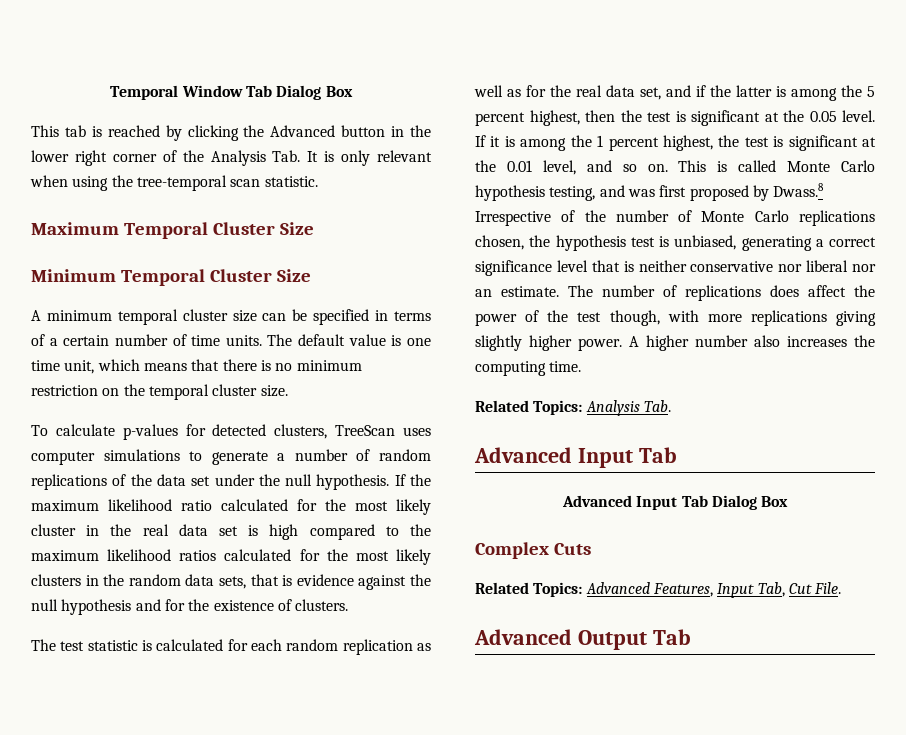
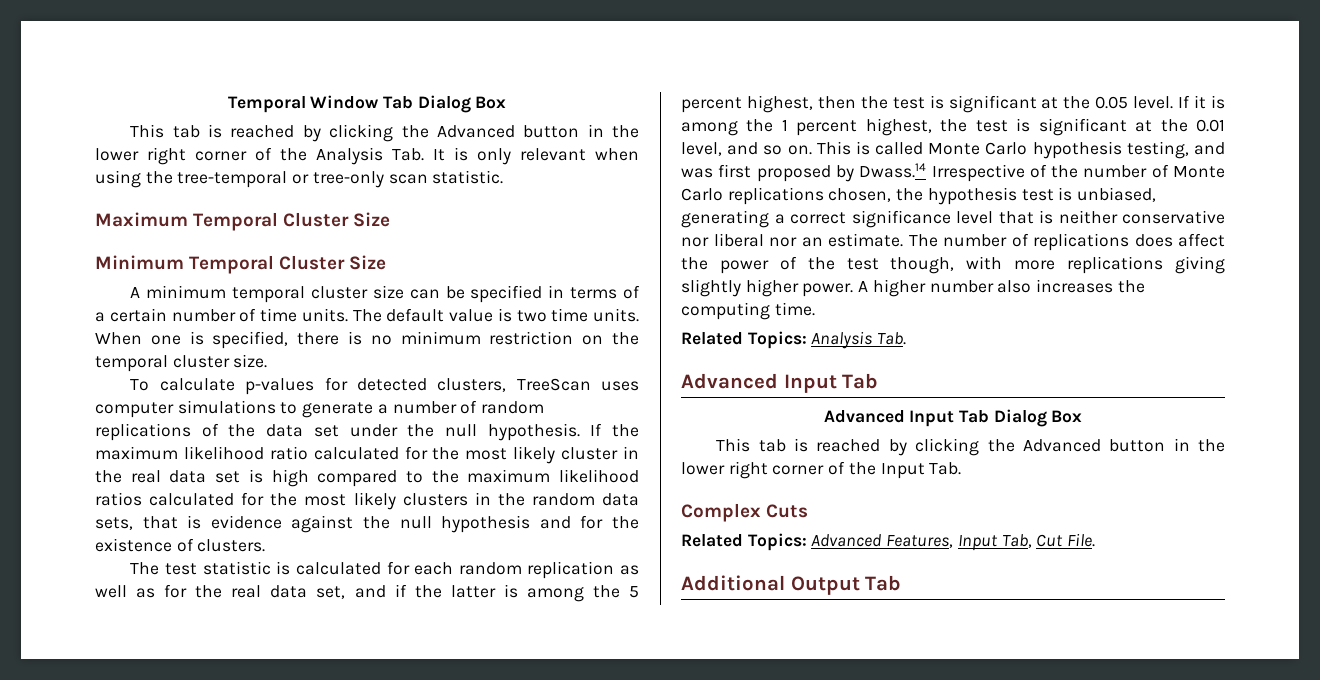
- This tab is reached by clicking the Advanced button in the lower right corner of the Analysis Tab. It is only relevant when using the tree-temporal scan statistic.
+ This tab is reached by clicking the Advanced button in the lower right corner of the Analysis Tab. It is only relevant when using the tree-temporal or tree-only scan statistic.
- The default value is one time unit, which means that there is no minimum restriction on the temporal cluster size.
+ The default value is two time units. When one is specified, there is no minimum restriction on the temporal cluster size.
- This is called Monte Carlo hypothesis testing, and was first proposed by Dwass.8 Irrespective of the number of Monte Carlo replications chosen, the hypothesis test is unbiased, generating a correct significance level that is neither conservative nor liberal nor an estimate.
+ This is called Monte Carlo hypothesis testing, and was first proposed by Dwass.14 Irrespective of the number of Monte Carlo replications chosen, the hypothesis test is unbiased, generating a correct significance level that is neither conservative nor liberal nor an estimate.
+ This tab is reached by clicking the Advanced button in the lower right corner of the Input Tab.
- Advanced Output Tab
+ Additional Output Tab

